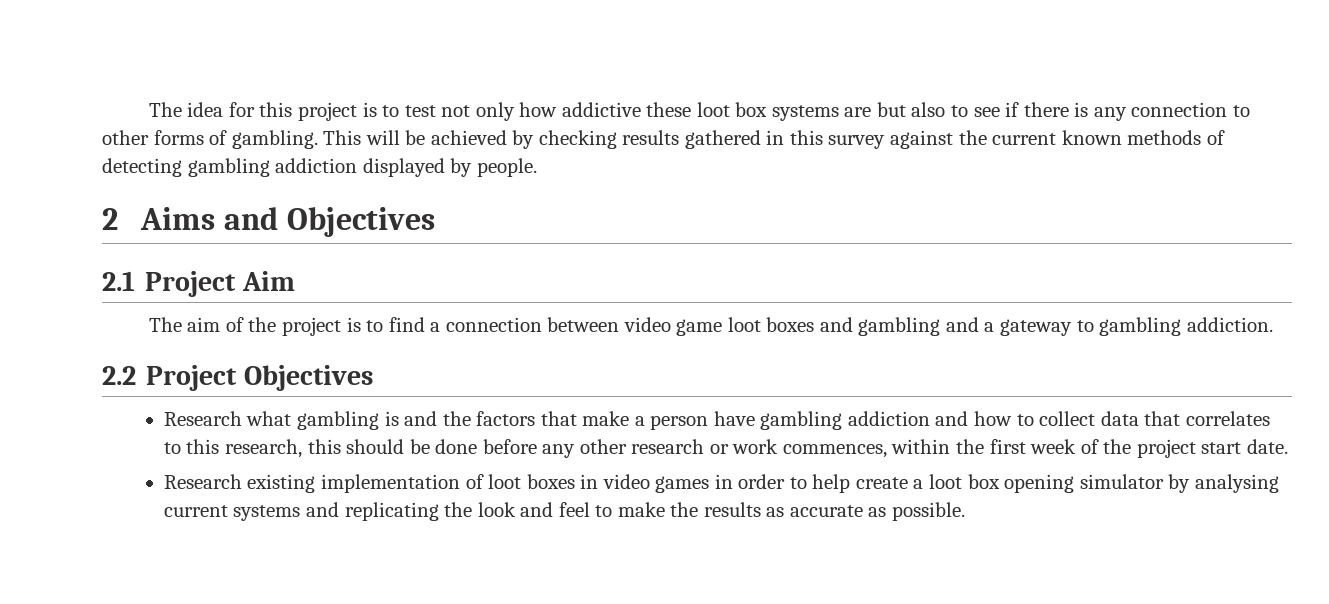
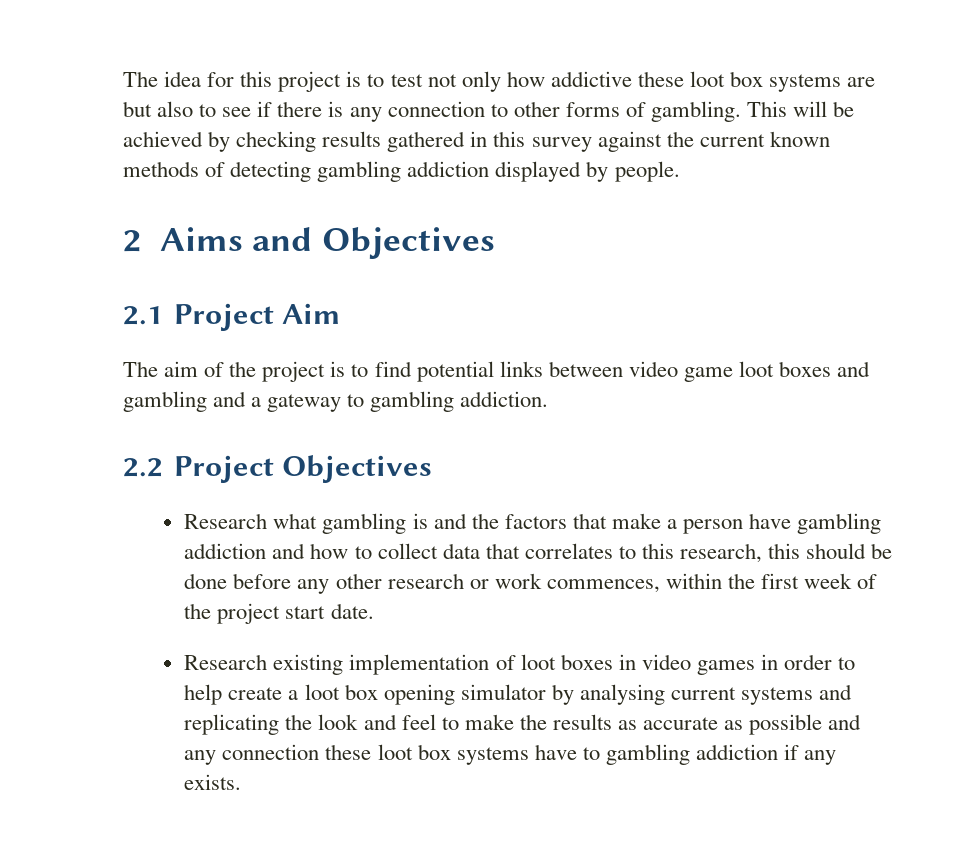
- The aim of the project is to find a connection between video game loot boxes and gambling and a gateway to gambling addiction.
+ The aim of the project is to find potential links between video game loot boxes and gambling and a gateway to gambling addiction.
- Research existing implementation of loot boxes in video games in order to help create a loot box opening simulator by analysing current systems and replicating the look and feel to make the results as accurate as possible.
+ Research existing implementation of loot boxes in video games in order to help create a loot box opening simulator by analysing current systems and replicating the look and feel to make the results as accurate as possible and any connection these loot box systems have to gambling addiction if any exists.

